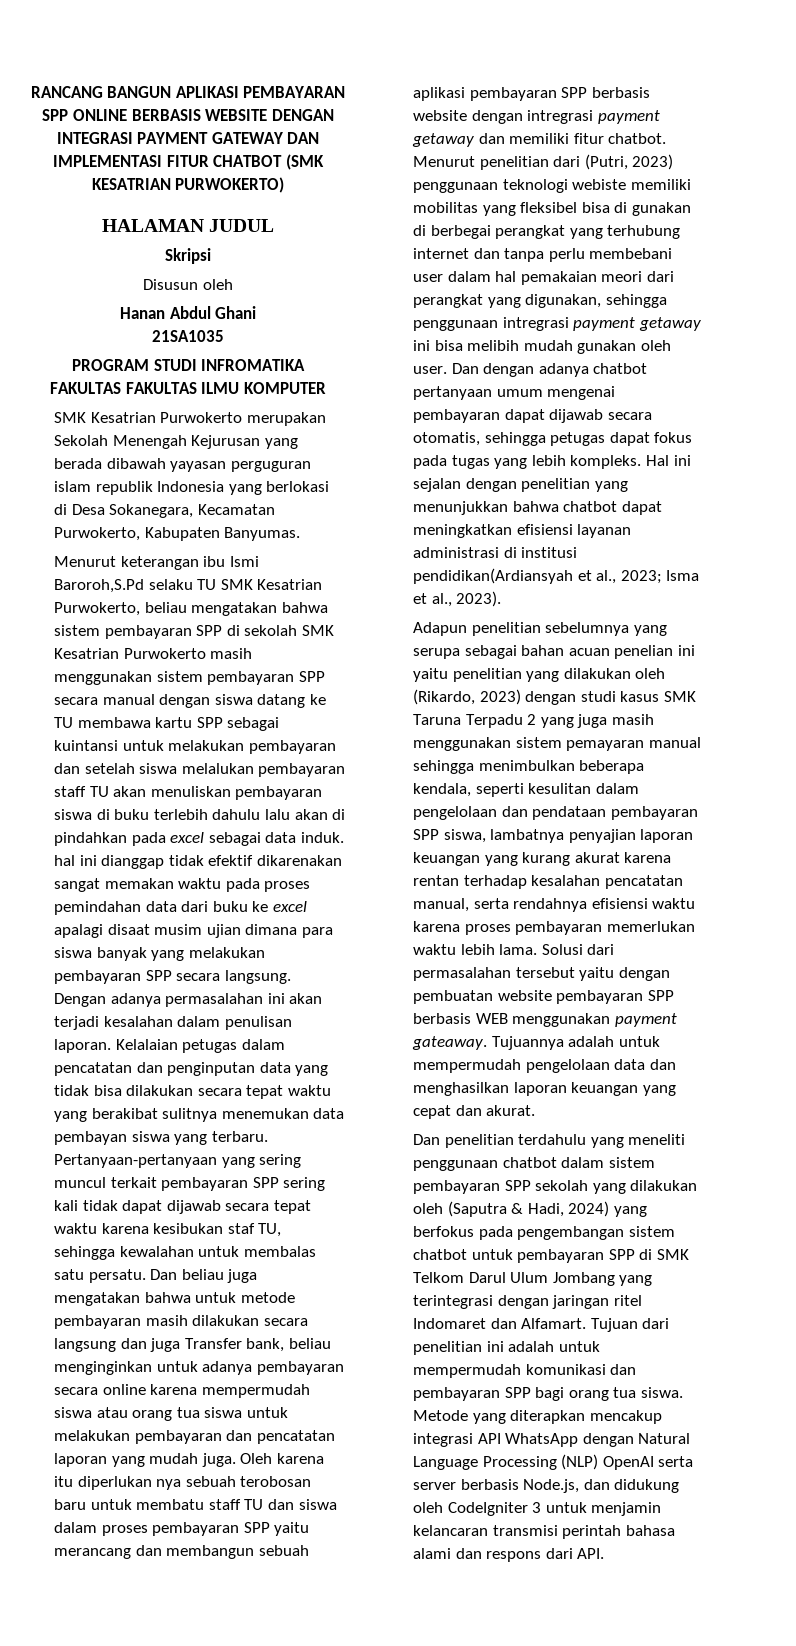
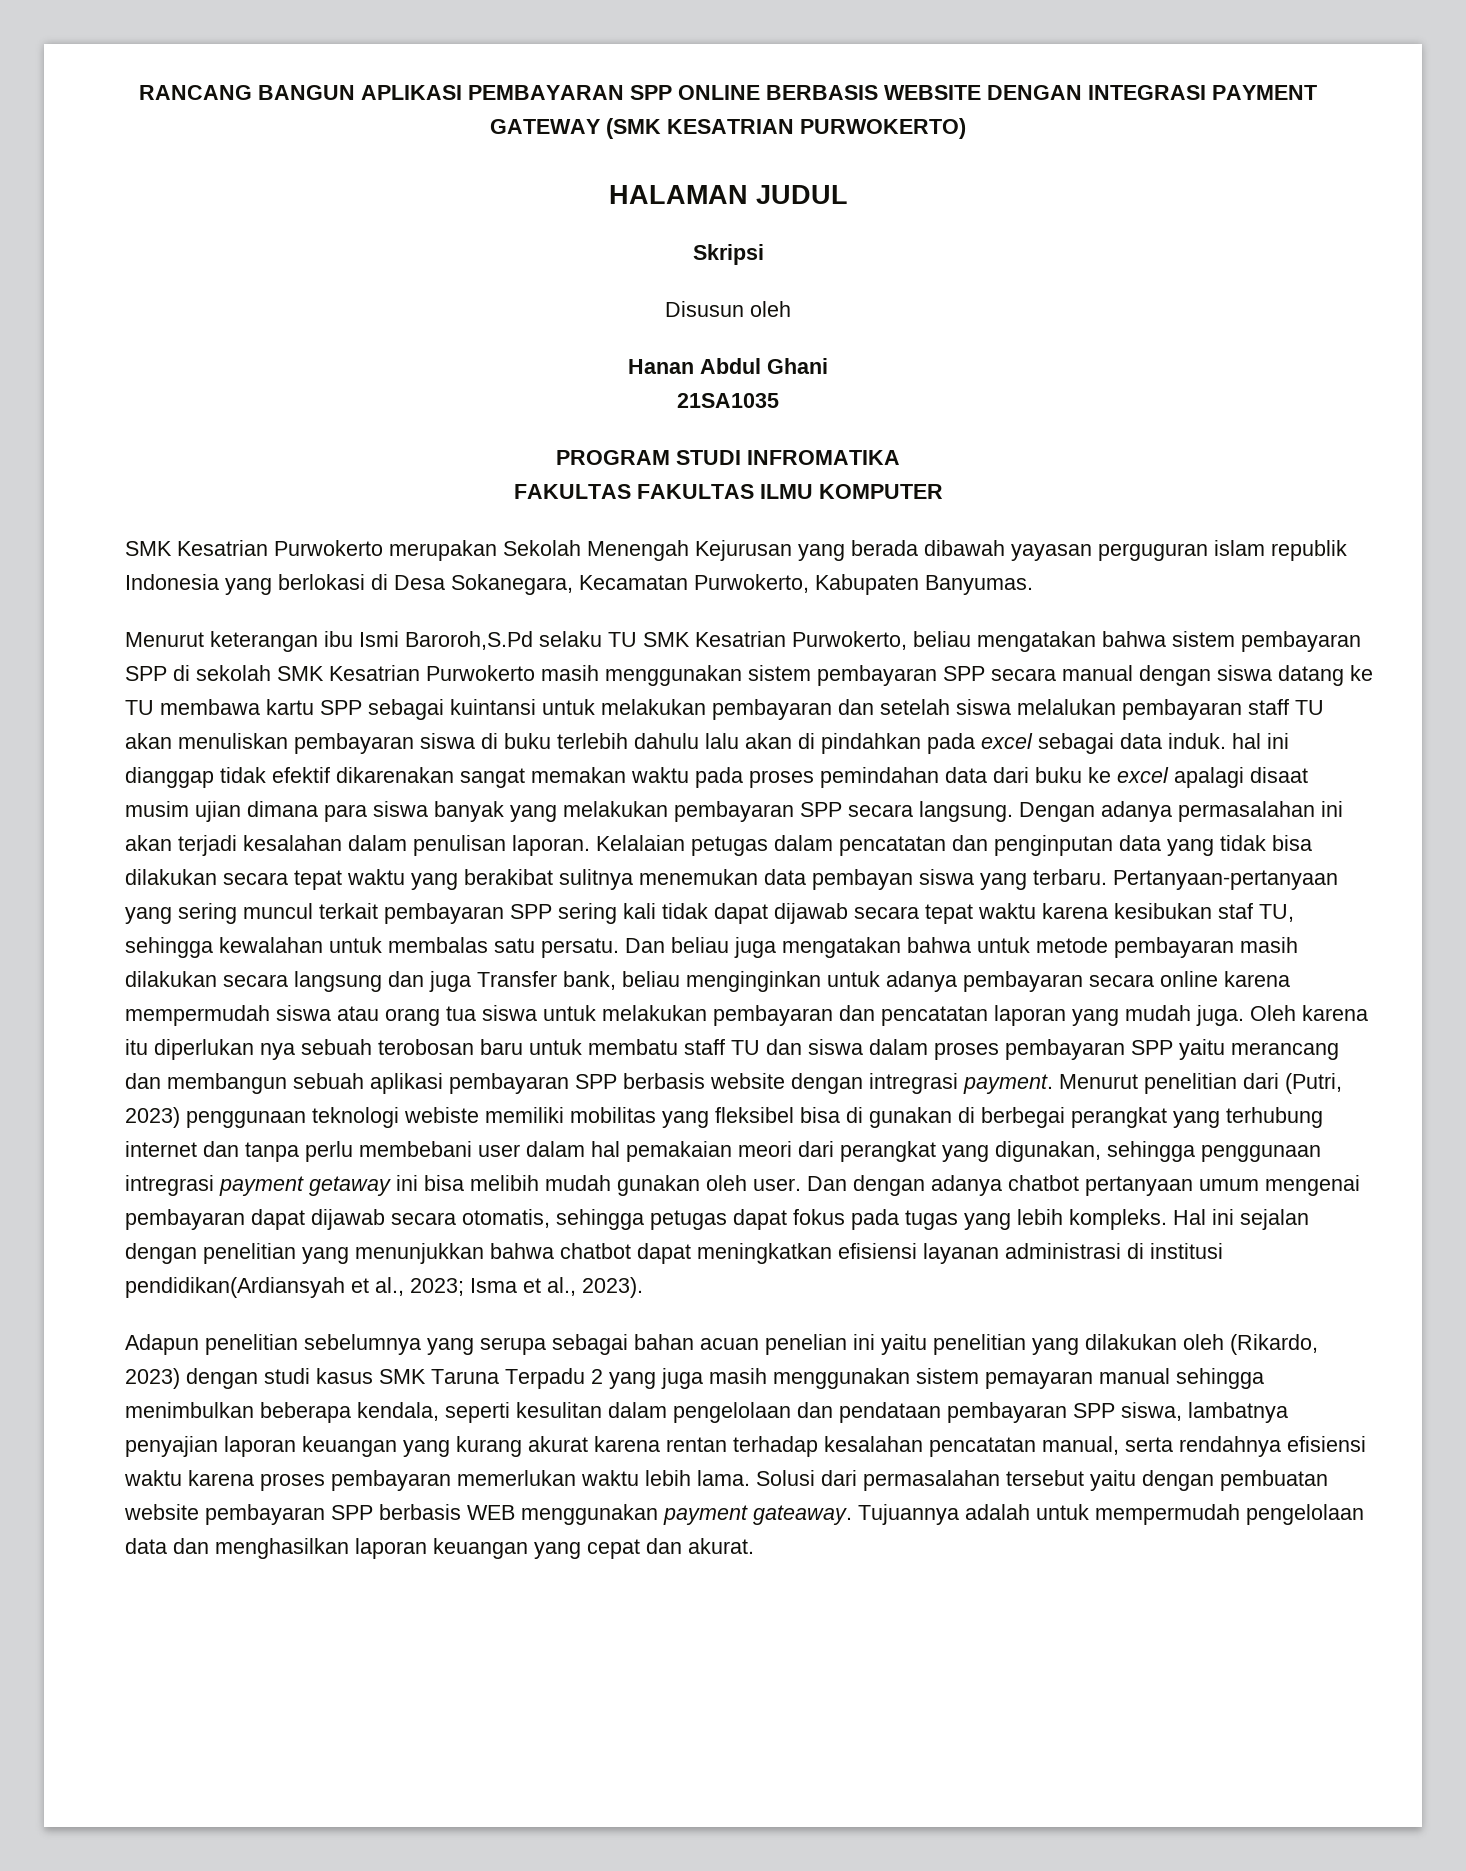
- RANCANG BANGUN APLIKASI PEMBAYARAN SPP ONLINE BERBASIS WEBSITE DENGAN INTEGRASI PAYMENT GATEWAY DAN IMPLEMENTASI FITUR CHATBOT (SMK KESATRIAN PURWOKERTO)
+ RANCANG BANGUN APLIKASI PEMBAYARAN SPP ONLINE BERBASIS WEBSITE DENGAN INTEGRASI PAYMENT GATEWAY (SMK KESATRIAN PURWOKERTO)
- Oleh karena itu diperlukan nya sebuah terobosan baru untuk membatu staff TU dan siswa dalam proses pembayaran SPP yaitu merancang dan membangun sebuah aplikasi pembayaran SPP berbasis website dengan intregrasi payment getaway dan memiliki fitur chatbot.
+ Oleh karena itu diperlukan nya sebuah terobosan baru untuk membatu staff TU dan siswa dalam proses pembayaran SPP yaitu merancang dan membangun sebuah aplikasi pembayaran SPP berbasis website dengan intregrasi payment.
- Dan penelitian terdahulu yang meneliti penggunaan chatbot dalam sistem pembayaran SPP sekolah yang dilakukan oleh (Saputra & Hadi, 2024) yang berfokus pada pengembangan sistem chatbot untuk pembayaran SPP di SMK Telkom Darul Ulum Jombang yang terintegrasi dengan jaringan ritel Indomaret dan Alfamart. Tujuan dari penelitian ini adalah untuk mempermudah komunikasi dan pembayaran SPP bagi orang tua siswa. Metode yang diterapkan mencakup integrasi API WhatsApp dengan Natural Language Processing (NLP) OpenAI serta server berbasis Node.js, dan didukung oleh CodeIgniter 3 untuk menjamin kelancaran transmisi perintah bahasa alami dan respons dari API.

